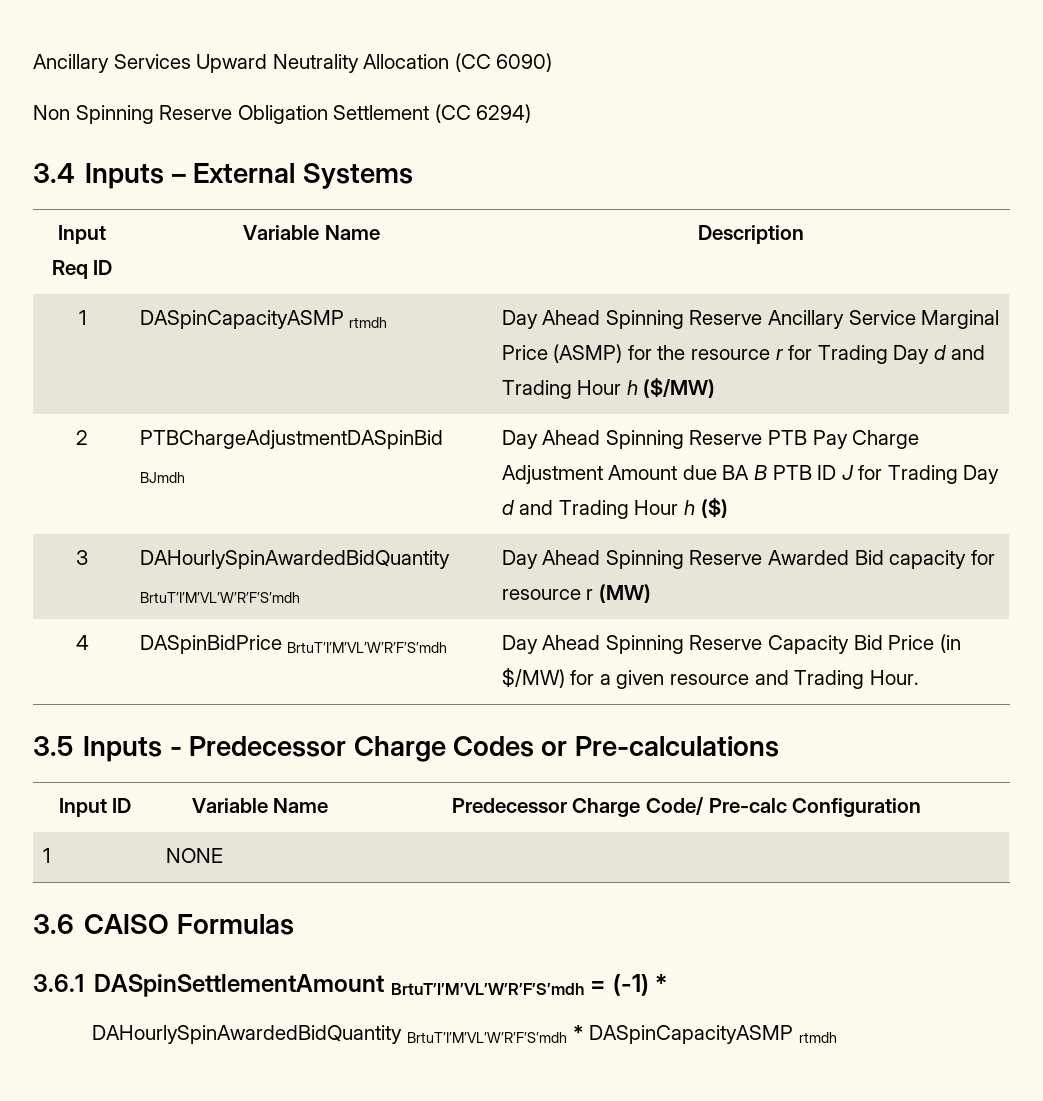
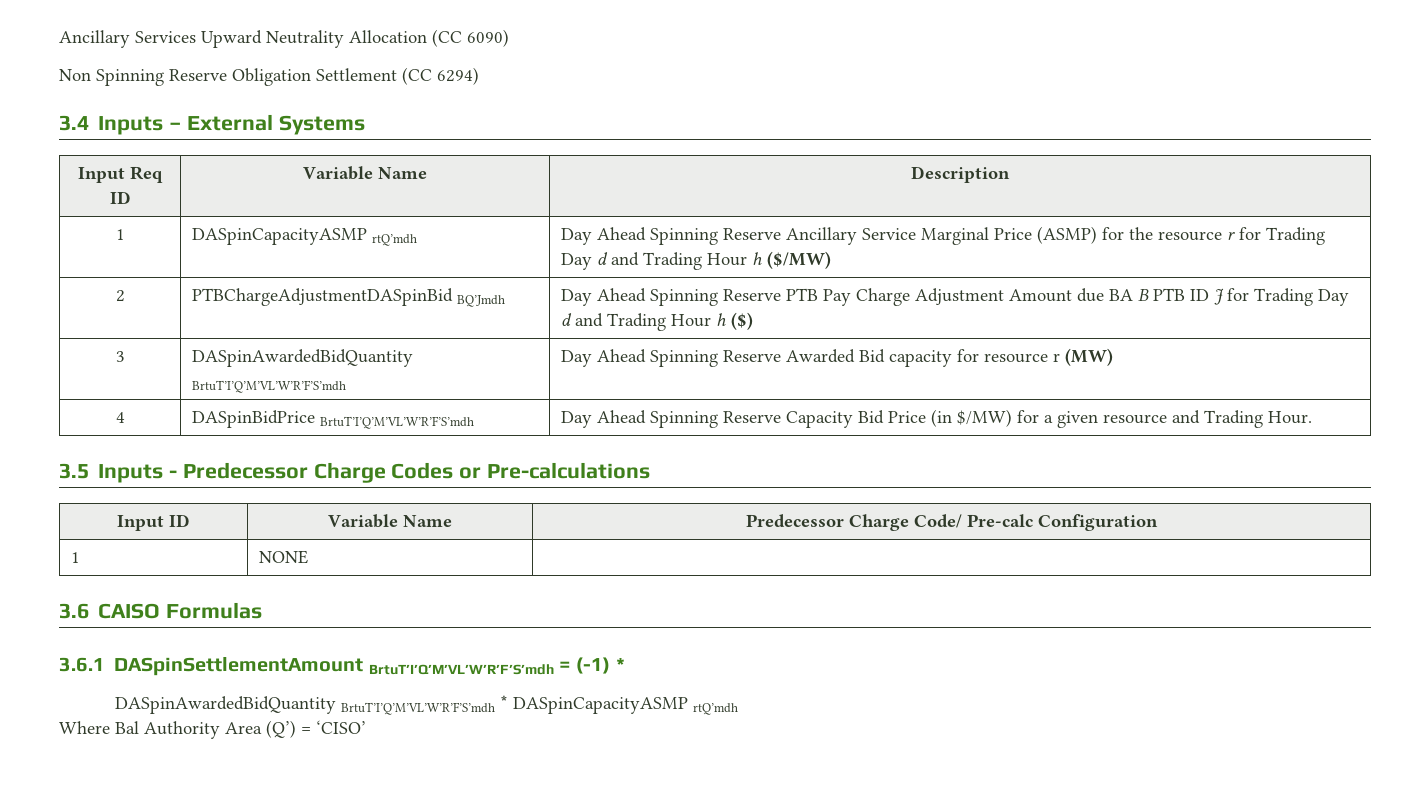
- 1 | DASpinCapacityASMP rtmdh | Day Ahead Spinning Reserve Ancillary Service Marginal Price (ASMP) for the resource r for Trading Day d and Trading Hour h ($/MW)
+ 1 | DASpinCapacityASMP rtQ’mdh | Day Ahead Spinning Reserve Ancillary Service Marginal Price (ASMP) for the resource r for Trading Day d and Trading Hour h ($/MW)
- 2 | PTBChargeAdjustmentDASpinBid BJmdh | Day Ahead Spinning Reserve PTB Pay Charge Adjustment Amount due BA B PTB ID J for Trading Day d and Trading Hour h ($)
+ 2 | PTBChargeAdjustmentDASpinBid BQ’Jmdh | Day Ahead Spinning Reserve PTB Pay Charge Adjustment Amount due BA B PTB ID J for Trading Day d and Trading Hour h ($)
- 3 | DAHourlySpinAwardedBidQuantity BrtuT’I’M’VL’W’R’F’S’mdh | Day Ahead Spinning Reserve Awarded Bid capacity for resource r (MW)
+ 3 | DASpinAwardedBidQuantity BrtuT’I’Q’M’VL’W’R’F’S’mdh | Day Ahead Spinning Reserve Awarded Bid capacity for resource r (MW)
- 4 | DASpinBidPrice BrtuT’I’M’VL’W’R’F’S’mdh | Day Ahead Spinning Reserve Capacity Bid Price (in $/MW) for a given resource and Trading Hour.
+ 4 | DASpinBidPrice BrtuT’I’Q’M’VL’W’R’F’S’mdh | Day Ahead Spinning Reserve Capacity Bid Price (in $/MW) for a given resource and Trading Hour.
- 3.6.1 DASpinSettlementAmount BrtuT’I’M’VL’W’R’F’S’mdh = (-1) *
+ 3.6.1 DASpinSettlementAmount BrtuT’I’Q’M’VL’W’R’F’S’mdh = (-1) *
- DAHourlySpinAwardedBidQuantity BrtuT’I’M’VL’W’R’F’S’mdh * DASpinCapacityASMP rtmdh
+ DASpinAwardedBidQuantity BrtuT’I’Q’M’VL’W’R’F’S’mdh * DASpinCapacityASMP rtQ’mdh
+ Where Bal Authority Area (Q’) = ‘CISO’

